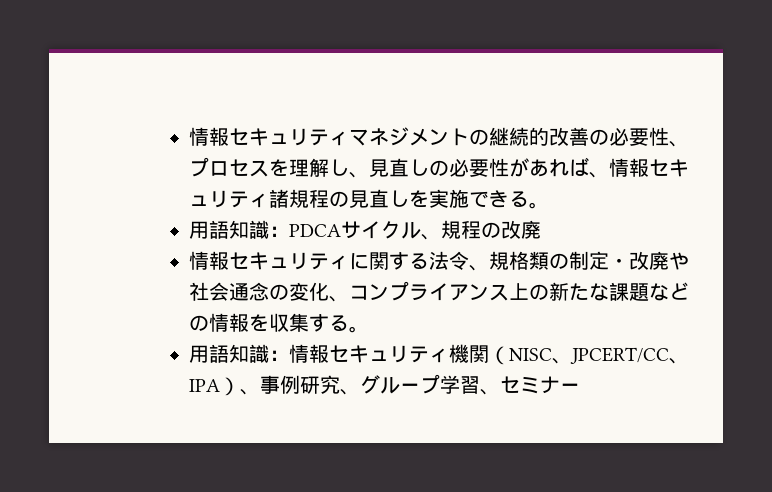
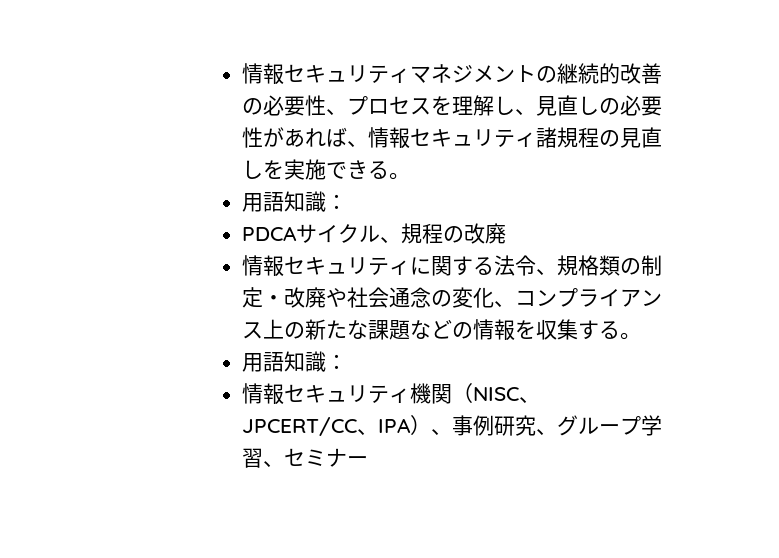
  情報セキュリティマネジメントの継続的改善の必要性、プロセスを理解し、見直しの必要性があれば、情報セキュリティ諸規程の見直しを実施できる。
- 用語知識：PDCAサイクル、規程の改廃
+ 用語知識：
+ PDCAサイクル、規程の改廃
  情報セキュリティに関する法令、規格類の制定・改廃や社会通念の変化、コンプライアンス上の新たな課題などの情報を収集する。
- 用語知識：情報セキュリティ機関（NISC、JPCERT/CC、IPA）、事例研究、グループ学習、セミナー
+ 用語知識：
+ 情報セキュリティ機関（NISC、JPCERT/CC、IPA）、事例研究、グループ学習、セミナー

